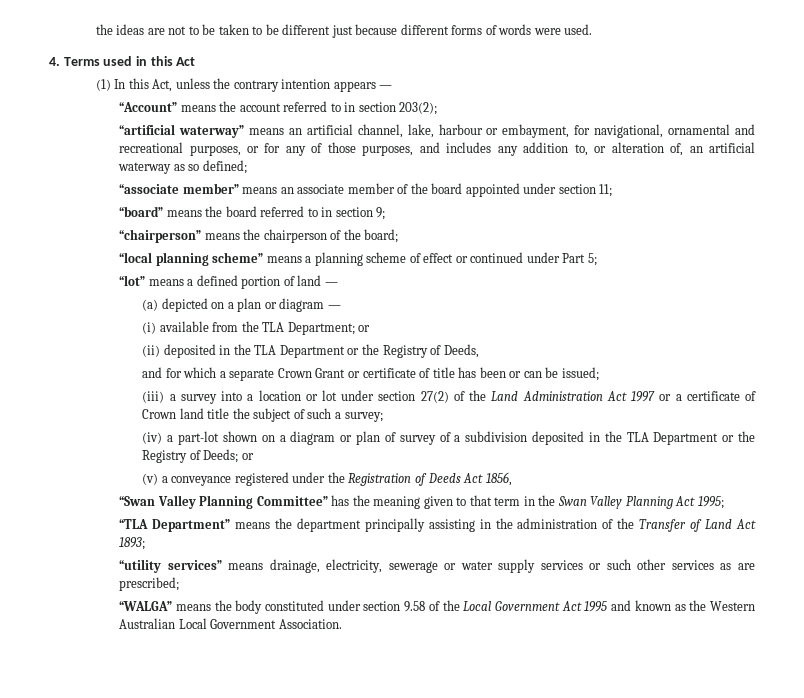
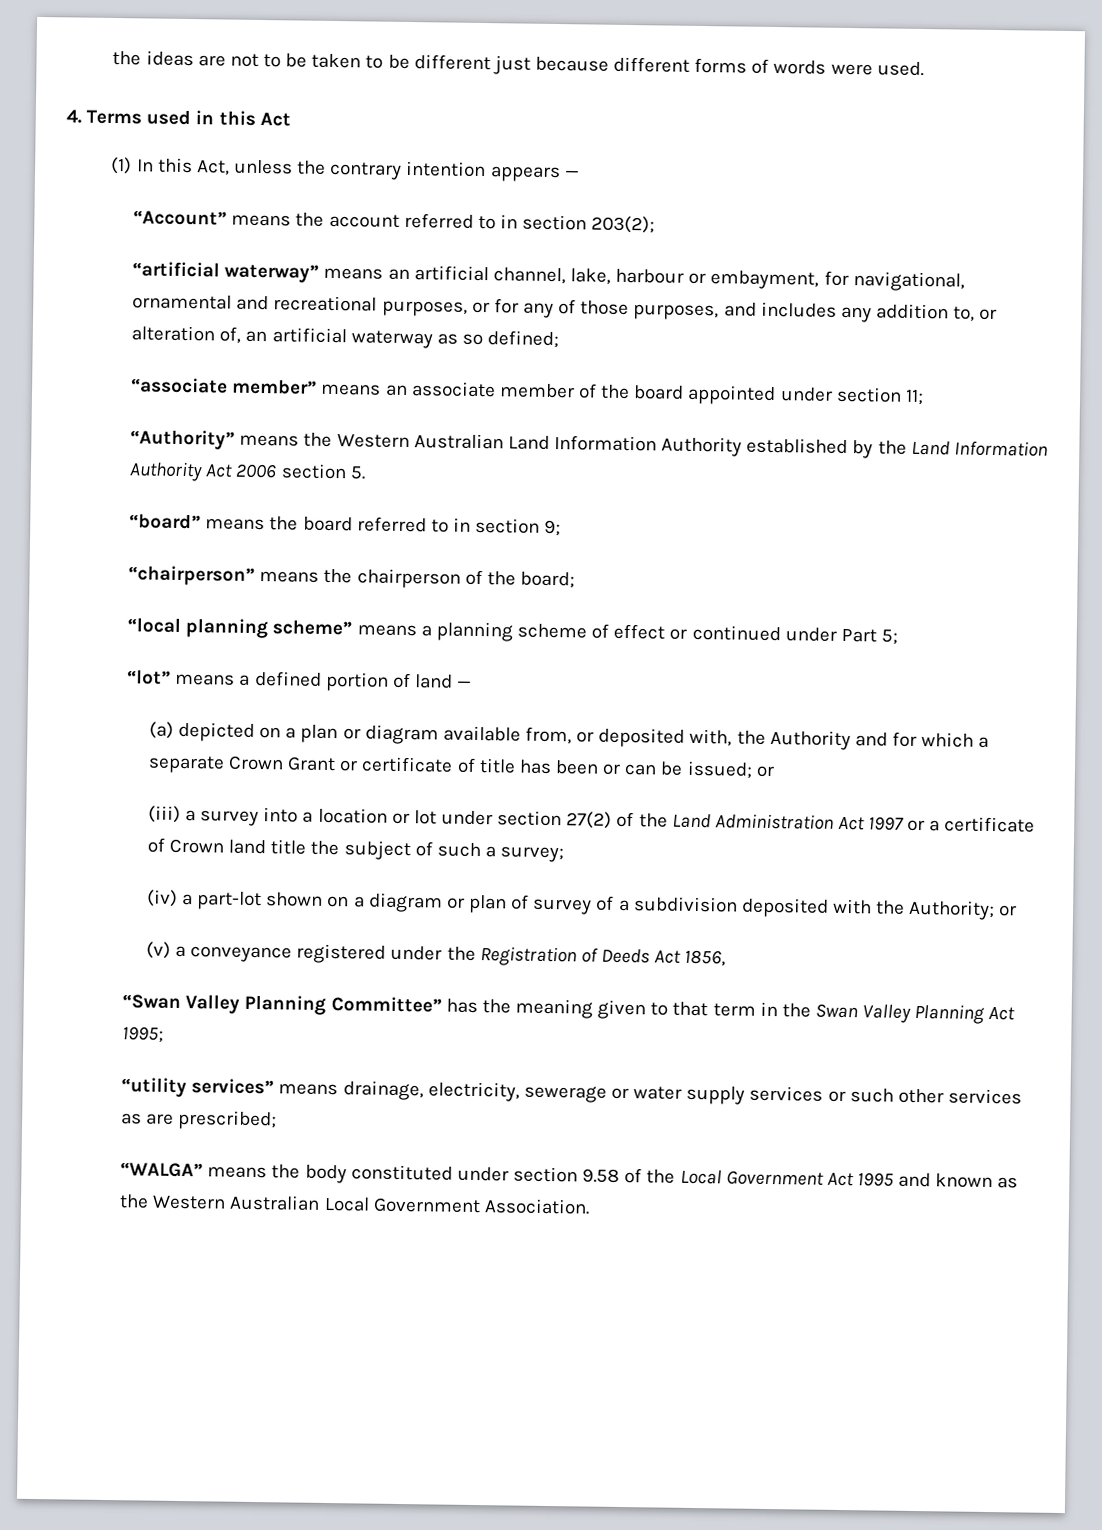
+ “Authority” means the Western Australian Land Information Authority established by the Land Information Authority Act 2006 section 5.
- (a) depicted on a plan or diagram —
- (i) available from the TLA Department; or
- (ii) deposited in the TLA Department or the Registry of Deeds,
- and for which a separate Crown Grant or certificate of title has been or can be issued;
+ (a) depicted on a plan or diagram available from, or deposited with, the Authority and for which a separate Crown Grant or certificate of title has been or can be issued; or
- (iv) a part-lot shown on a diagram or plan of survey of a subdivision deposited in the TLA Department or the Registry of Deeds; or
+ (iv) a part-lot shown on a diagram or plan of survey of a subdivision deposited with the Authority; or
- “TLA Department” means the department principally assisting in the administration of the Transfer of Land Act 1893;

